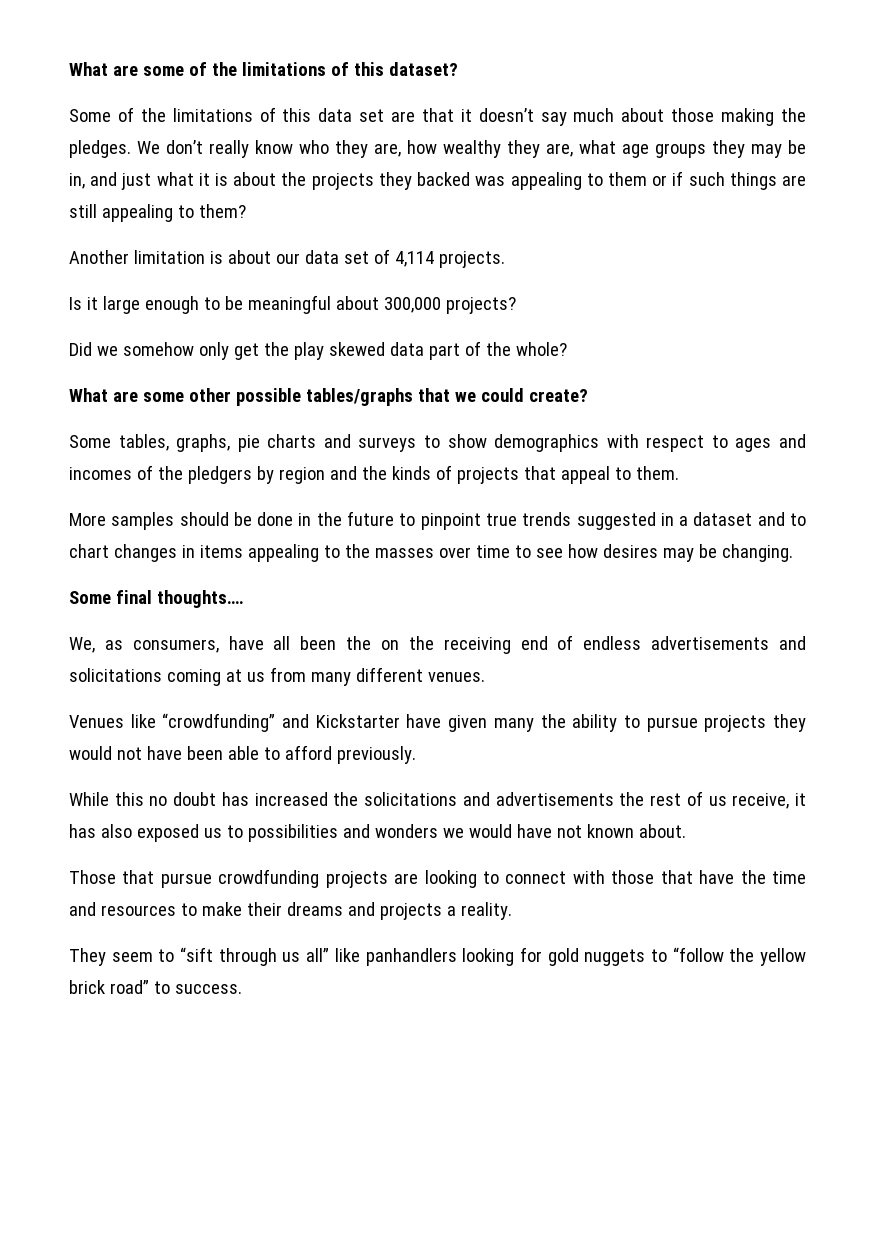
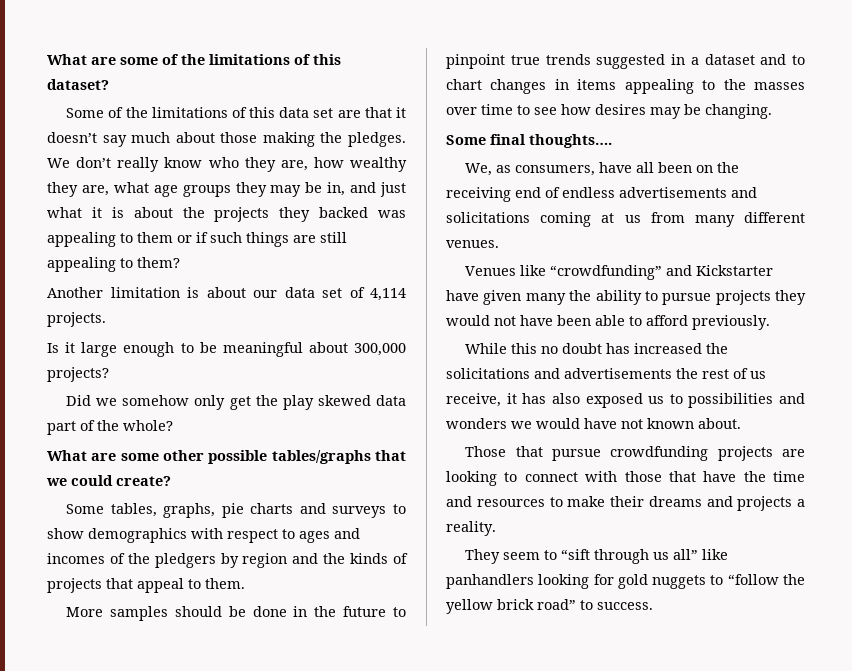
- We, as consumers, have all been the on the receiving end of endless advertisements and solicitations coming at us from many different venues.
+ We, as consumers, have all been on the receiving end of endless advertisements and solicitations coming at us from many different venues.

